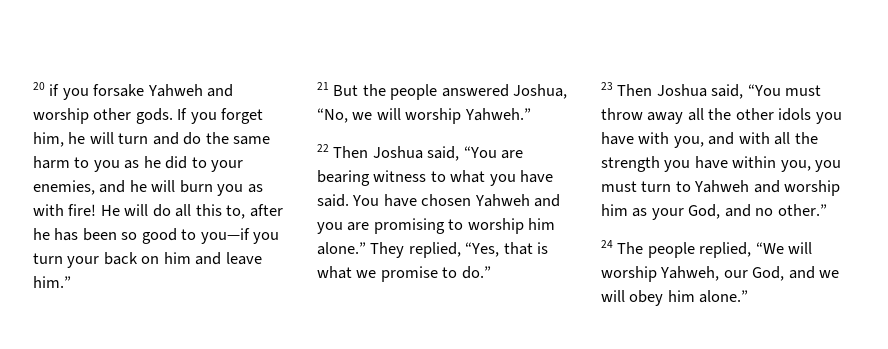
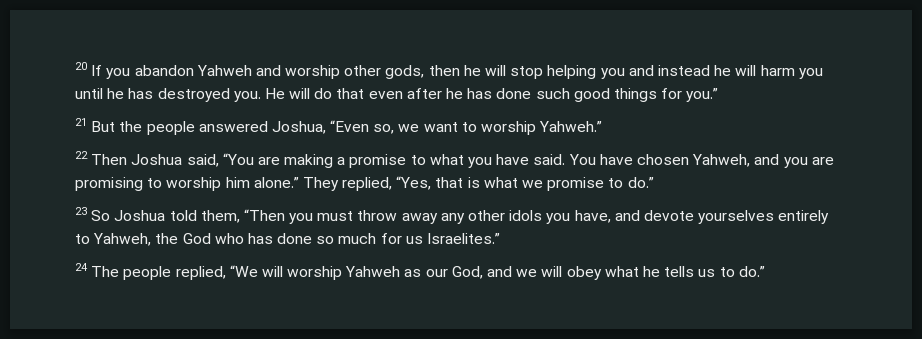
- 20 if you forsake Yahweh and worship other gods. If you forget him, he will turn and do the same harm to you as he did to your enemies, and he will burn you as with fire! He will do all this to, after he has been so good to you—if you turn your back on him and leave him.”
+ 20 If you abandon Yahweh and worship other gods, then he will stop helping you and instead he will harm you until he has destroyed you. He will do that even after he has done such good things for you.”
- 21 But the people answered Joshua, “No, we will worship Yahweh.”
+ 21 But the people answered Joshua, “Even so, we want to worship Yahweh.”
- 22 Then Joshua said, “You are bearing witness to what you have said.
+ 22 Then Joshua said, “You are making a promise to what you have said.
- You have chosen Yahweh and you are promising to worship him alone.”
+ You have chosen Yahweh, and you are promising to worship him alone.”
- 23 Then Joshua said, “You must throw away all the other idols you have with you, and with all the strength you have within you, you must turn to Yahweh and worship him as your God, and no other.”
+ 23 So Joshua told them, “Then you must throw away any other idols you have, and devote yourselves entirely to Yahweh, the God who has done so much for us Israelites.”
- 24 The people replied, “We will worship Yahweh, our God, and we will obey him alone.”
+ 24 The people replied, “We will worship Yahweh as our God, and we will obey what he tells us to do.”

